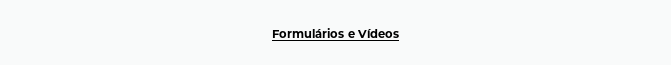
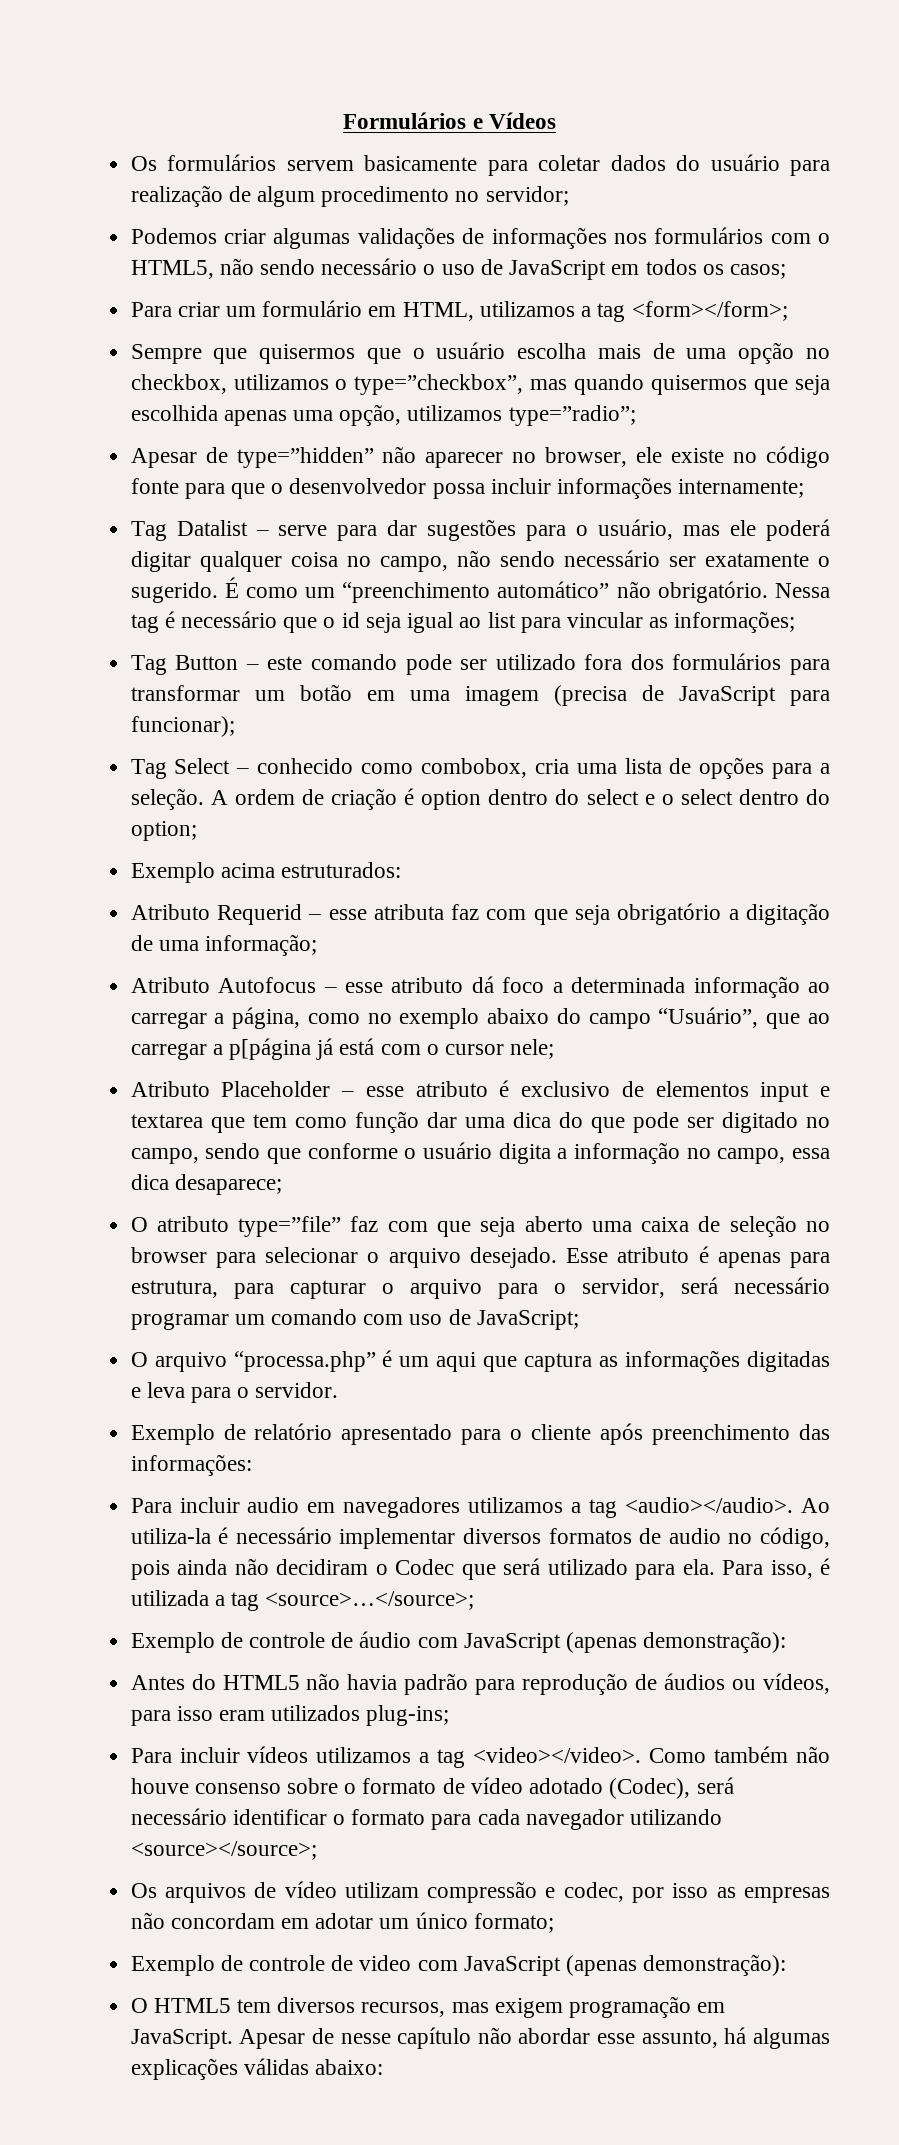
+ Os formulários servem basicamente para coletar dados do usuário para realização de algum procedimento no servidor;
+ Podemos criar algumas validações de informações nos formulários com o HTML5, não sendo necessário o uso de JavaScript em todos os casos;
+ Para criar um formulário em HTML, utilizamos a tag <form></form>;
+ Sempre que quisermos que o usuário escolha mais de uma opção no checkbox, utilizamos o type=”checkbox”, mas quando quisermos que seja escolhida apenas uma opção, utilizamos type=”radio”;
+ Apesar de type=”hidden” não aparecer no browser, ele existe no código fonte para que o desenvolvedor possa incluir informações internamente;
+ Tag Datalist – serve para dar sugestões para o usuário, mas ele poderá digitar qualquer coisa no campo, não sendo necessário ser exatamente o sugerido. É como um “preenchimento automático” não obrigatório. Nessa tag é necessário que o id seja igual ao list para vincular as informações;
+ Tag Button – este comando pode ser utilizado fora dos formulários para transformar um botão em uma imagem (precisa de JavaScript para funcionar);
+ Tag Select – conhecido como combobox, cria uma lista de opções para a seleção. A ordem de criação é option dentro do select e o select dentro do option;
+ Exemplo acima estruturados:
+ Atributo Requerid – esse atributa faz com que seja obrigatório a digitação de uma informação;
+ Atributo Autofocus – esse atributo dá foco a determinada informação ao carregar a página, como no exemplo abaixo do campo “Usuário”, que ao carregar a p[página já está com o cursor nele;
+ Atributo Placeholder – esse atributo é exclusivo de elementos input e textarea que tem como função dar uma dica do que pode ser digitado no campo, sendo que conforme o usuário digita a informação no campo, essa dica desaparece;
+ O atributo type=”file” faz com que seja aberto uma caixa de seleção no browser para selecionar o arquivo desejado. Esse atributo é apenas para estrutura, para capturar o arquivo para o servidor, será necessário programar um comando com uso de JavaScript;
+ O arquivo “processa.php” é um aqui que captura as informações digitadas e leva para o servidor.
+ Exemplo de relatório apresentado para o cliente após preenchimento das informações:
+ Para incluir audio em navegadores utilizamos a tag <audio></audio>. Ao utiliza-la é necessário implementar diversos formatos de audio no código, pois ainda não decidiram o Codec que será utilizado para ela. Para isso, é utilizada a tag <source>…</source>;
+ Exemplo de controle de áudio com JavaScript (apenas demonstração):
+ Antes do HTML5 não havia padrão para reprodução de áudios ou vídeos, para isso eram utilizados plug-ins;
+ Para incluir vídeos utilizamos a tag <video></video>. Como também não houve consenso sobre o formato de vídeo adotado (Codec), será necessário identificar o formato para cada navegador utilizando <source></source>;
+ Os arquivos de vídeo utilizam compressão e codec, por isso as empresas não concordam em adotar um único formato;
+ Exemplo de controle de video com JavaScript (apenas demonstração):
+ O HTML5 tem diversos recursos, mas exigem programação em JavaScript. Apesar de nesse capítulo não abordar esse assunto, há algumas explicações válidas abaixo:

